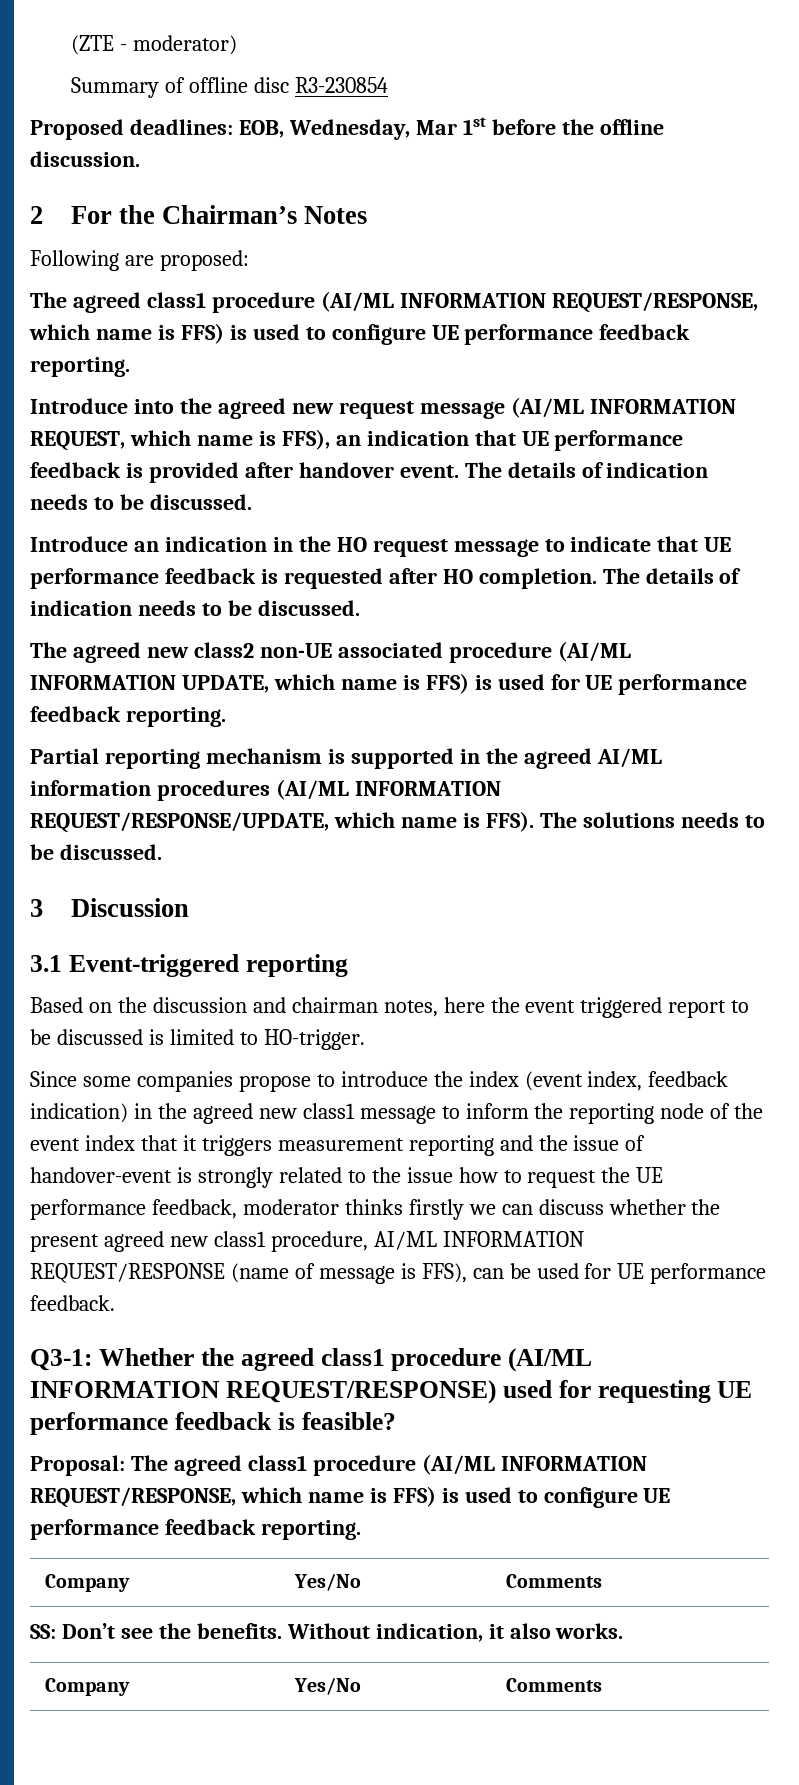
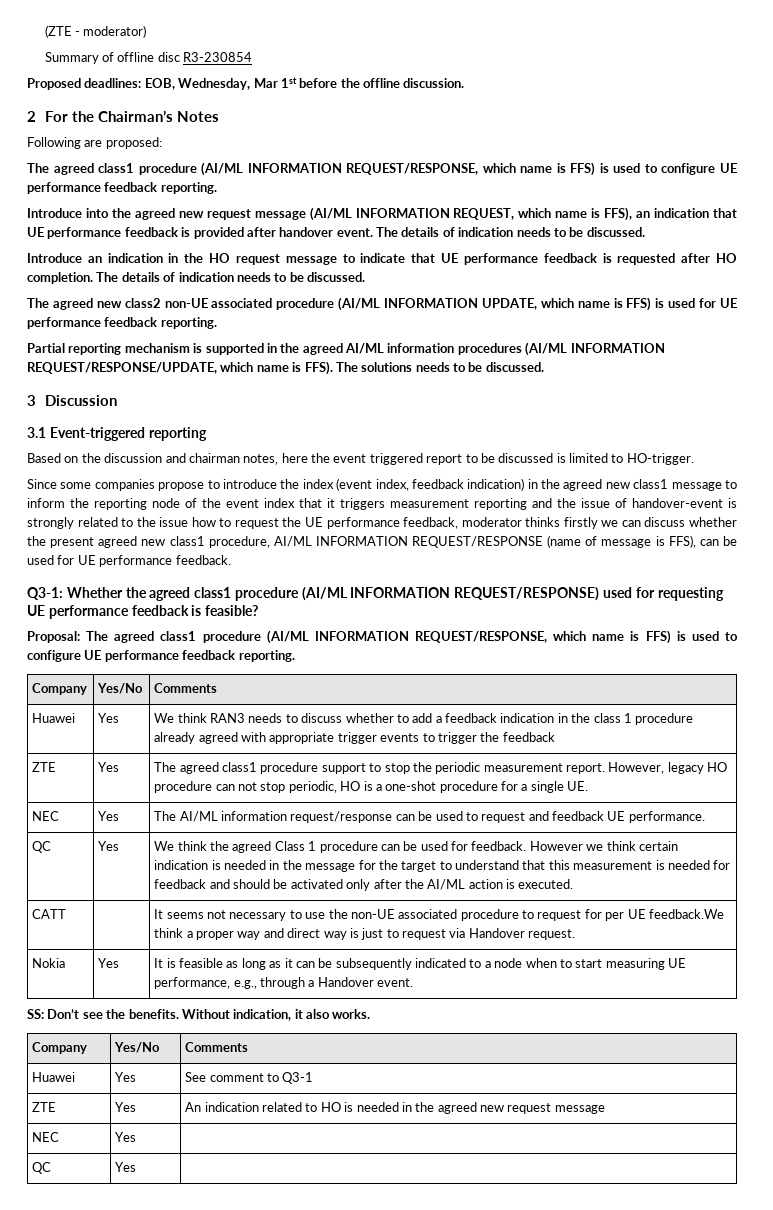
+ Huawei | Yes | We think RAN3 needs to discuss whether to add a feedback indication in the class 1 procedure already agreed with appropriate trigger events to trigger the feedback
+ ZTE | Yes | The agreed class1 procedure support to stop the periodic measurement report. However, legacy HO procedure can not stop periodic, HO is a one-shot procedure for a single UE.
+ NEC | Yes | The AI/ML information request/response can be used to request and feedback UE performance.
+ QC | Yes | We think the agreed Class 1 procedure can be used for feedback. However we think certain indication is needed in the message for the target to understand that this measurement is needed for feedback and should be activated only after the AI/ML action is executed.
+ CATT | | It seems not necessary to use the non-UE associated procedure to request for per UE feedback.We think a proper way and direct way is just to request via Handover request.
+ Nokia | Yes | It is feasible as long as it can be subsequently indicated to a node when to start measuring UE performance, e.g., through a Handover event.
+ Huawei | Yes | See comment to Q3-1
+ ZTE | Yes | An indication related to HO is needed in the agreed new request message
+ NEC | Yes |
+ QC | Yes |

